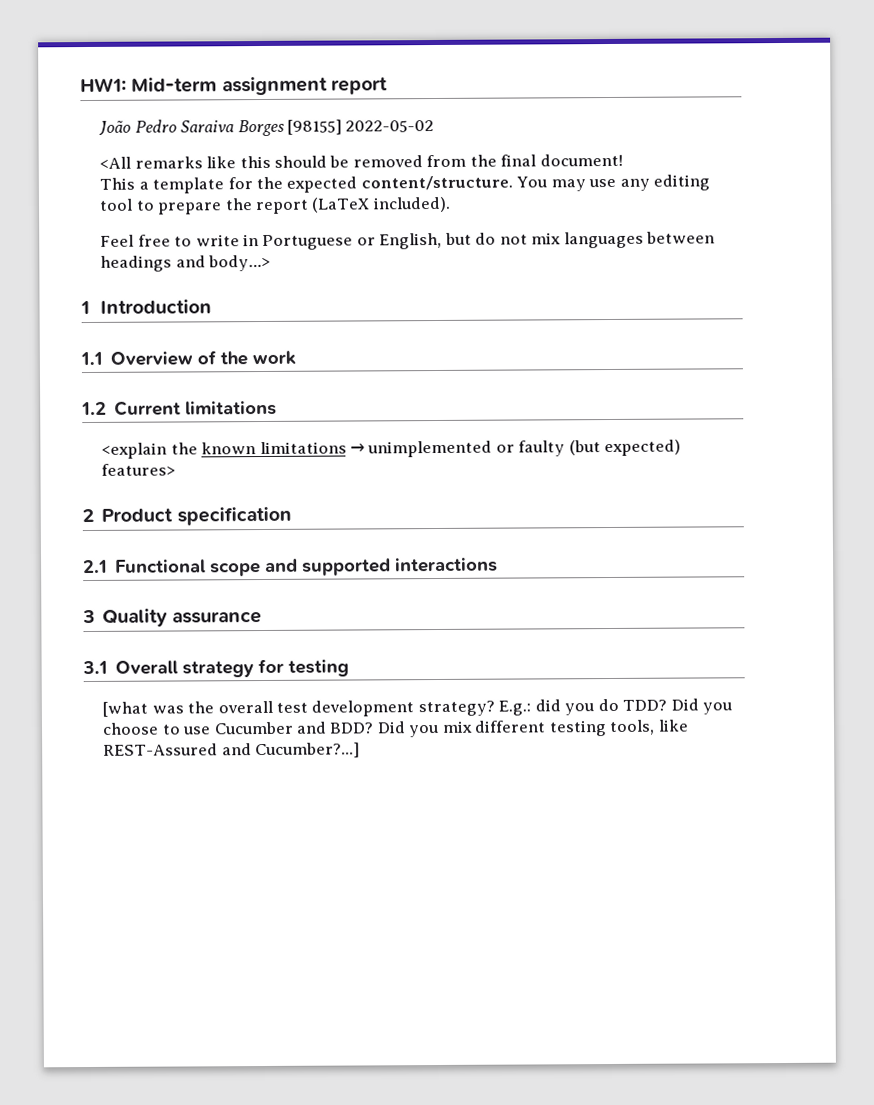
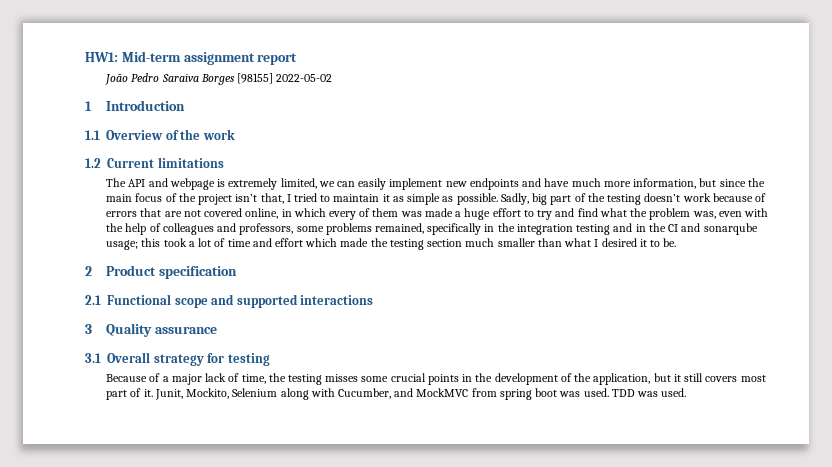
- <All remarks like this should be removed from the final document!
- This a template for the expected content/structure. You may use any editing tool to prepare the report (LaTeX included).
- Feel free to write in Portuguese or English, but do not mix languages between headings and body…>
- <explain the known limitations → unimplemented or faulty (but expected) features>
+ The API and webpage is extremely limited, we can easily implement new endpoints and have much more information, but since the main focus of the project isn’t that, I tried to maintain it as simple as possible. Sadly, big part of the testing doesn’t work because of errors that are not covered online, in which every of them was made a huge effort to try and find what the problem was, even with the help of colleagues and professors, some problems remained, specifically in the integration testing and in the CI and sonarqube usage; this took a lot of time and effort which made the testing section much smaller than what I desired it to be.
- [what was the overall test development strategy? E.g.: did you do TDD? Did you choose to use Cucumber and BDD? Did you mix different testing tools, like REST-Assured and Cucumber?...]
+ Because of a major lack of time, the testing misses some crucial points in the development of the application, but it still covers most part of it. Junit, Mockito, Selenium along with Cucumber, and MockMVC from spring boot was used. TDD was used.

